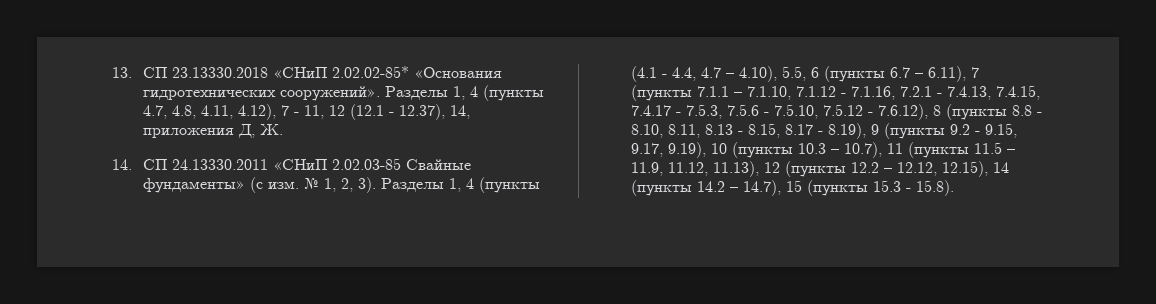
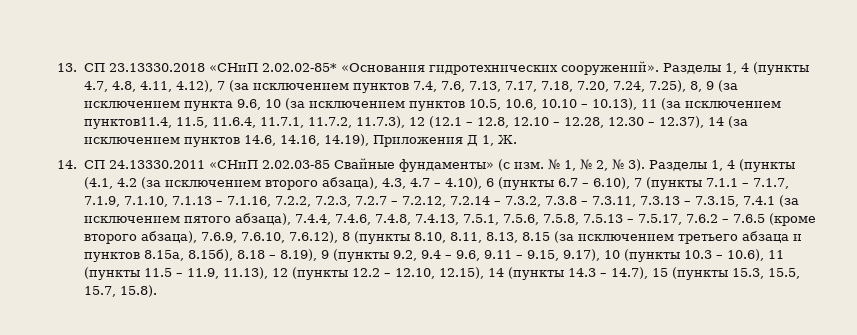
- Разделы 1, 4 (пункты 4.7, 4.8, 4.11, 4.12), 7 - 11, 12 (12.1 - 12.37), 14, приложения Д, Ж.
+ Разделы 1, 4 (пункты 4.7, 4.8, 4.11, 4.12), 7 (за исключением пунктов 7.4, 7.6, 7.13, 7.17, 7.18, 7.20, 7.24, 7.25), 8, 9 (за исключением пункта 9.6, 10 (за исключением пунктов 10.5, 10.6, 10.10 – 10.13), 11 (за исключением пунктов11.4, 11.5, 11.6.4, 11.7.1, 11.7.2, 11.7.3), 12 (12.1 – 12.8, 12.10 – 12.28, 12.30 – 12.37), 14 (за исключением пунктов 14.6, 14.16, 14.19), Приложения Д 1, Ж.
- № 1, 2, 3).
+ № 1, № 2, № 3).
- Разделы 1, 4 (пункты (4.1 - 4.4, 4.7 – 4.10), 5.5, 6 (пункты 6.7 – 6.11), 7 (пункты 7.1.1 – 7.1.10, 7.1.12 - 7.1.16, 7.2.1 - 7.4.13, 7.4.15, 7.4.17 - 7.5.3, 7.5.6 - 7.5.10, 7.5.12 - 7.6.12), 8 (пункты 8.8 - 8.10, 8.11, 8.13 - 8.15, 8.17 - 8.19), 9 (пункты 9.2 - 9.15, 9.17, 9.19), 10 (пункты 10.3 – 10.7), 11 (пункты 11.5 – 11.9, 11.12, 11.13), 12 (пункты 12.2 – 12.12, 12.15), 14 (пункты 14.2 – 14.7), 15 (пункты 15.3 - 15.8).
+ Разделы 1, 4 (пункты (4.1, 4.2 (за исключением второго абзаца), 4.3, 4.7 – 4.10), 6 (пункты 6.7 – 6.10), 7 (пункты 7.1.1 – 7.1.7, 7.1.9, 7.1.10, 7.1.13 – 7.1.16, 7.2.2, 7.2.3, 7.2.7 – 7.2.12, 7.2.14 – 7.3.2, 7.3.8 – 7.3.11, 7.3.13 – 7.3.15, 7.4.1 (за исключением пятого абзаца), 7.4.4, 7.4.6, 7.4.8, 7.4.13, 7.5.1, 7.5.6, 7.5.8, 7.5.13 – 7.5.17, 7.6.2 – 7.6.5 (кроме второго абзаца), 7.6.9, 7.6.10, 7.6.12), 8 (пункты 8.10, 8.11, 8.13, 8.15 (за исключением третьего абзаца и пунктов 8.15а, 8.15б), 8.18 – 8.19), 9 (пункты 9.2, 9.4 – 9.6, 9.11 – 9.15, 9.17), 10 (пункты 10.3 – 10.6), 11 (пункты 11.5 – 11.9, 11.13), 12 (пункты 12.2 – 12.10, 12.15), 14 (пункты 14.3 – 14.7), 15 (пункты 15.3, 15.5, 15.7, 15.8).

